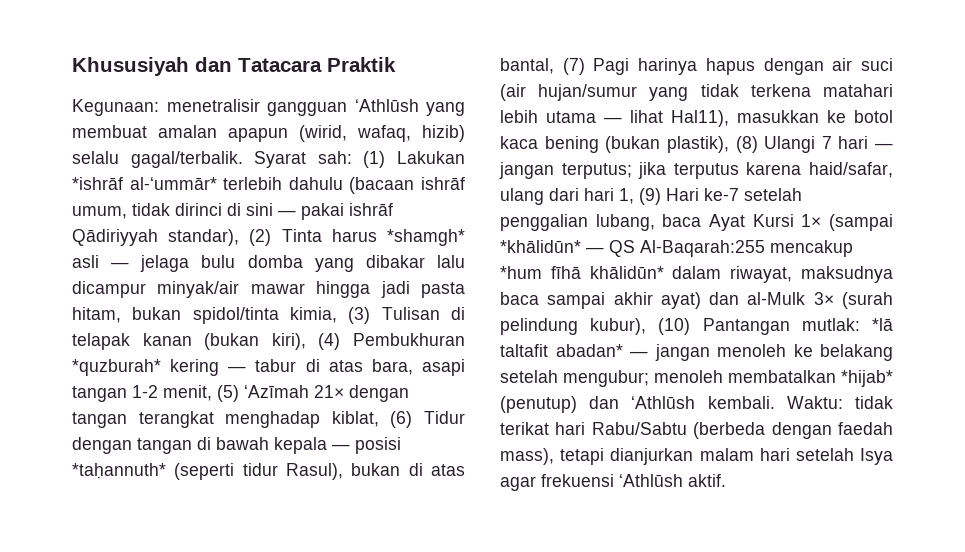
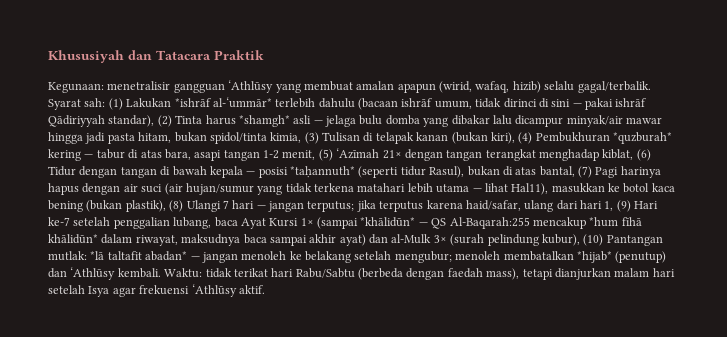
- Kegunaan: menetralisir gangguan ‘Athlūsh yang membuat amalan apapun (wirid, wafaq, hizib) selalu gagal/terbalik.
+ Kegunaan: menetralisir gangguan ‘Athlūsy yang membuat amalan apapun (wirid, wafaq, hizib) selalu gagal/terbalik.
- menoleh membatalkan *hijab* (penutup) dan ‘Athlūsh kembali.
+ menoleh membatalkan *hijab* (penutup) dan ‘Athlūsy kembali.
- Waktu: tidak terikat hari Rabu/Sabtu (berbeda dengan faedah mass), tetapi dianjurkan malam hari setelah Isya agar frekuensi ‘Athlūsh aktif.
+ Waktu: tidak terikat hari Rabu/Sabtu (berbeda dengan faedah mass), tetapi dianjurkan malam hari setelah Isya agar frekuensi ‘Athlūsy aktif.

